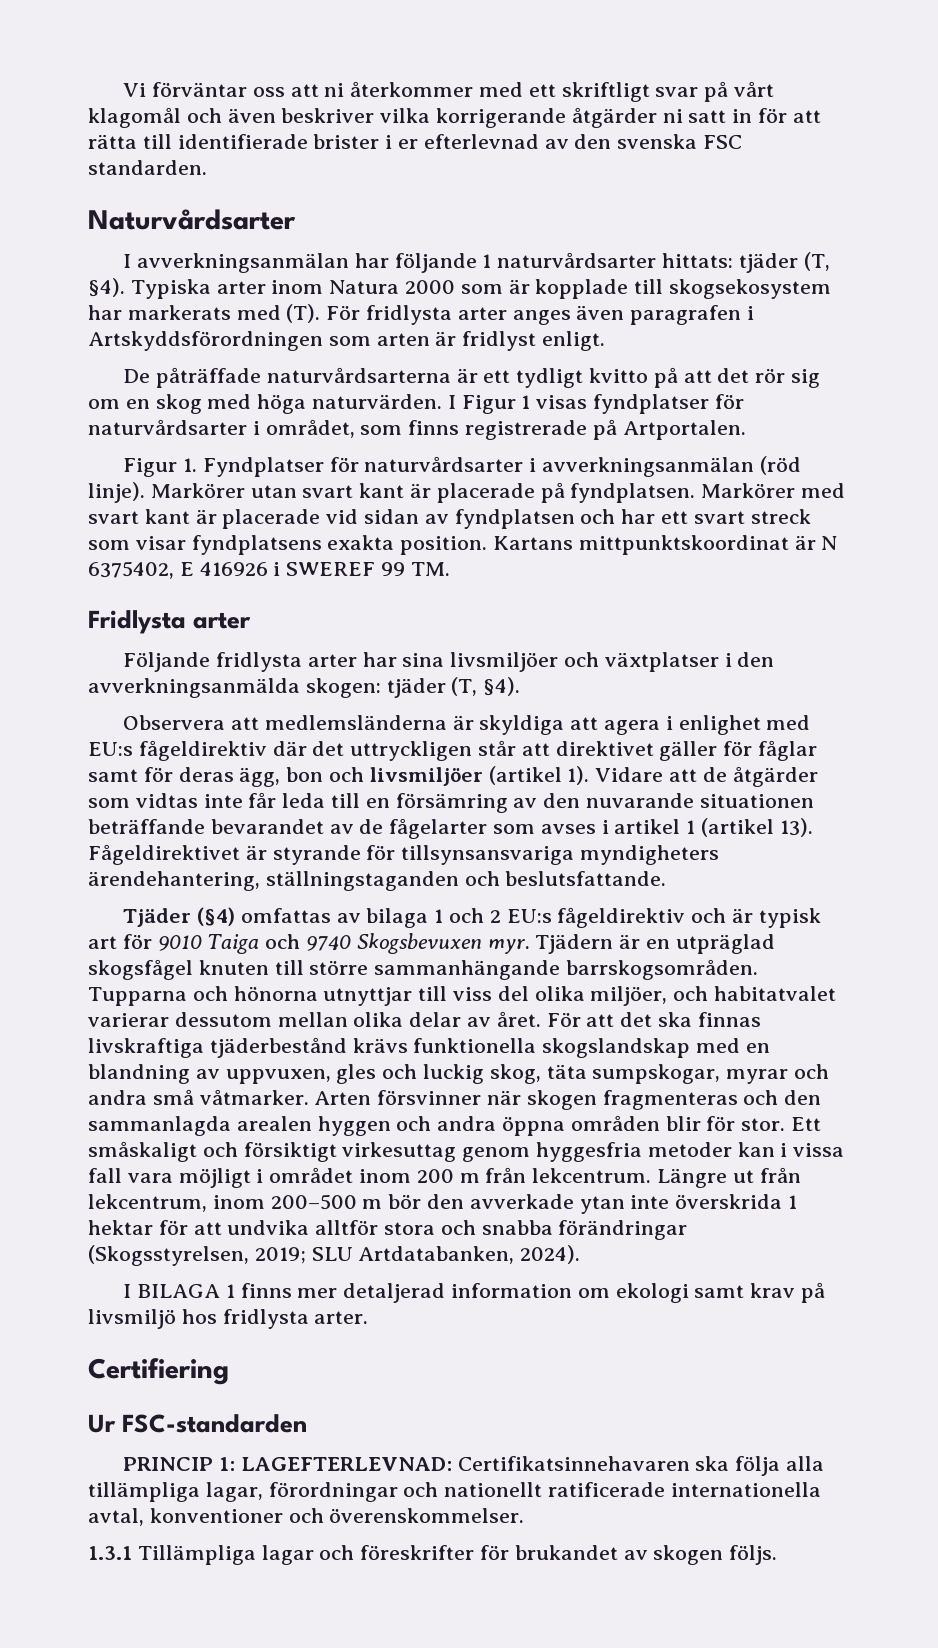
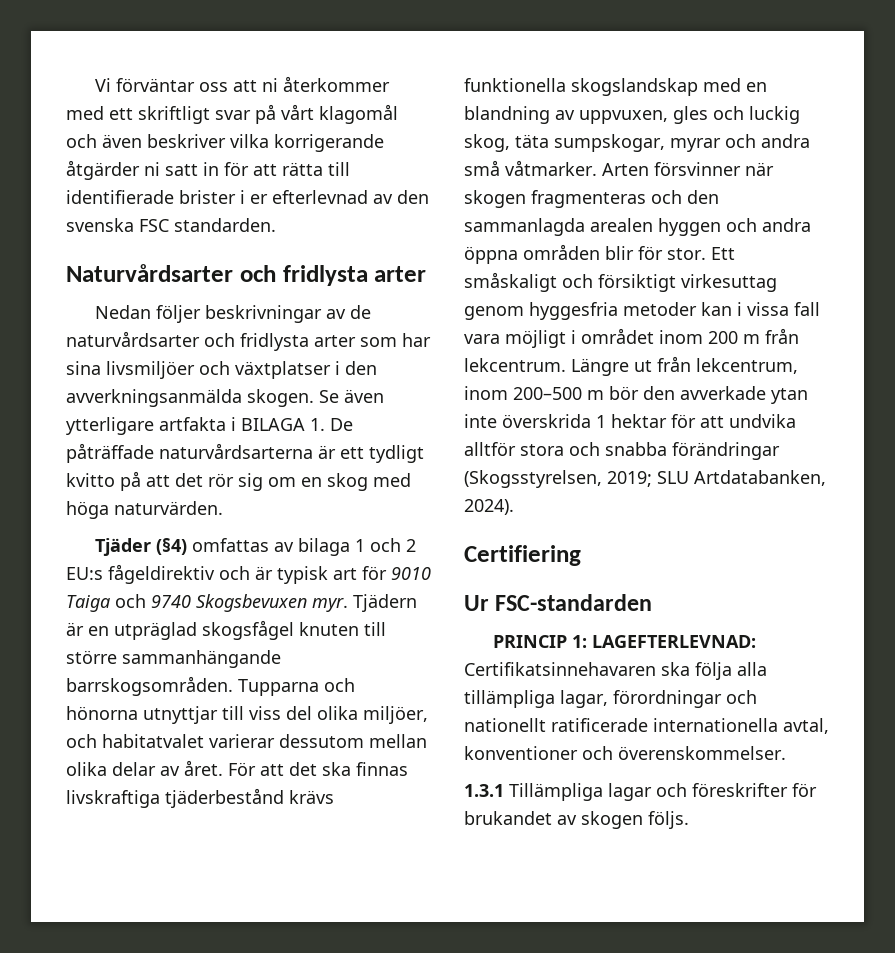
- Naturvårdsarter
- I avverkningsanmälan har följande 1 naturvårdsarter hittats: tjäder (T, §4). Typiska arter inom Natura 2000 som är kopplade till skogsekosystem har markerats med (T). För fridlysta arter anges även paragrafen i Artskyddsförordningen som arten är fridlyst enligt.
- De påträffade naturvårdsarterna är ett tydligt kvitto på att det rör sig om en skog med höga naturvärden. I Figur 1 visas fyndplatser för naturvårdsarter i området, som finns registrerade på Artportalen.
- Figur 1. Fyndplatser för naturvårdsarter i avverkningsanmälan (röd linje). Markörer utan svart kant är placerade på fyndplatsen. Markörer med svart kant är placerade vid sidan av fyndplatsen och har ett svart streck som visar fyndplatsens exakta position. Kartans mittpunktskoordinat är N 6375402, E 416926 i SWEREF 99 TM.
- Fridlysta arter
- Följande fridlysta arter har sina livsmiljöer och växtplatser i den avverkningsanmälda skogen: tjäder (T, §4).
- Observera att medlemsländerna är skyldiga att agera i enlighet med EU:s fågeldirektiv där det uttryckligen står att direktivet gäller för fåglar samt för deras ägg, bon och livsmiljöer (artikel 1). Vidare att de åtgärder som vidtas inte får leda till en försämring av den nuvarande situationen beträffande bevarandet av de fågelarter som avses i artikel 1 (artikel 13). Fågeldirektivet är styrande för tillsynsansvariga myndigheters ärendehantering, ställningstaganden och beslutsfattande.
+ Naturvårdsarter och fridlysta arter
+ Nedan följer beskrivningar av de naturvårdsarter och fridlysta arter som har sina livsmiljöer och växtplatser i den avverkningsanmälda skogen. Se även ytterligare artfakta i BILAGA 1. De påträffade naturvårdsarterna är ett tydligt kvitto på att det rör sig om en skog med höga naturvärden.
- I BILAGA 1 finns mer detaljerad information om ekologi samt krav på livsmiljö hos fridlysta arter.

